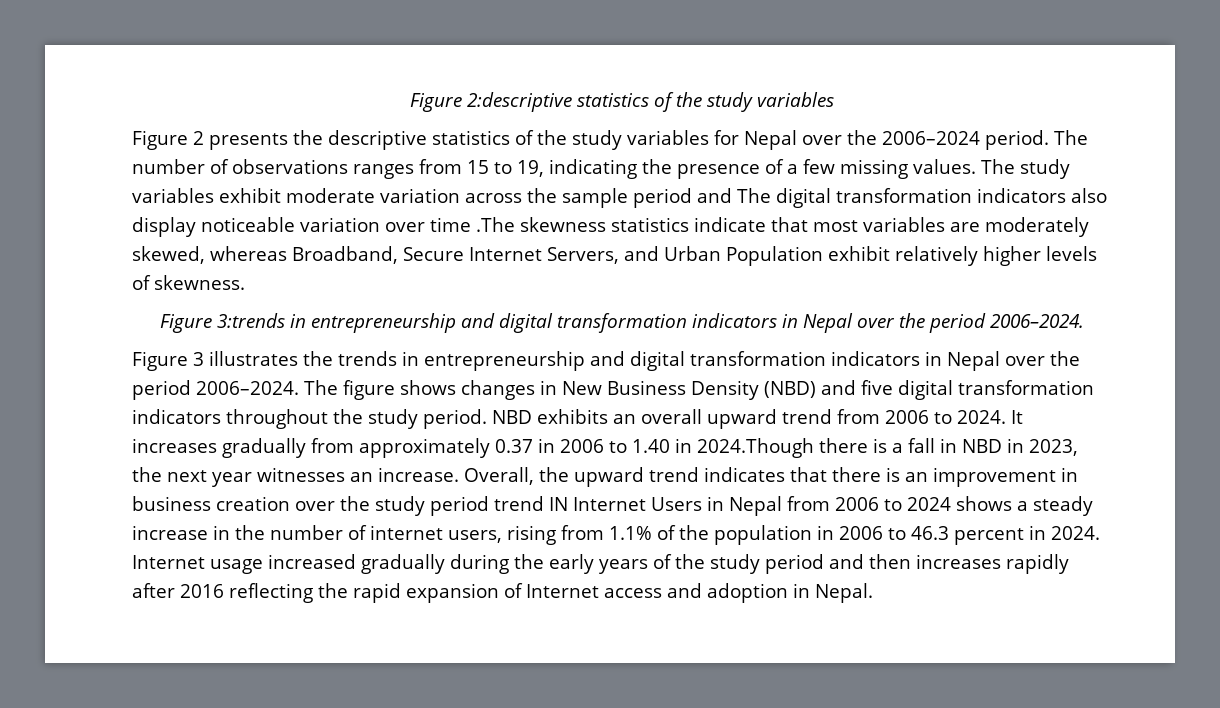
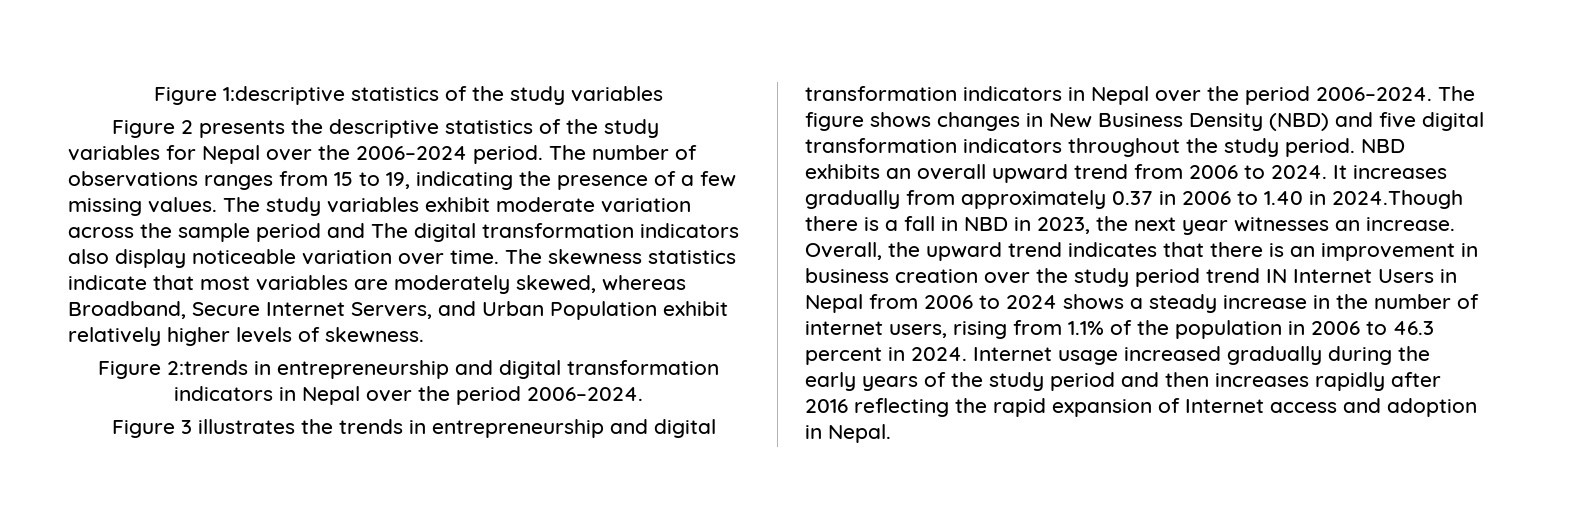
- Figure 2:descriptive statistics of the study variables
+ Figure 1:descriptive statistics of the study variables
- The study variables exhibit moderate variation across the sample period and The digital transformation indicators also display noticeable variation over time .The skewness statistics indicate that most variables are moderately skewed, whereas Broadband, Secure Internet Servers, and Urban Population exhibit relatively higher levels of skewness.
+ The study variables exhibit moderate variation across the sample period and The digital transformation indicators also display noticeable variation over time. The skewness statistics indicate that most variables are moderately skewed, whereas Broadband, Secure Internet Servers, and Urban Population exhibit relatively higher levels of skewness.
- Figure 3:trends in entrepreneurship and digital transformation indicators in Nepal over the period 2006–2024.
+ Figure 2:trends in entrepreneurship and digital transformation indicators in Nepal over the period 2006–2024.

